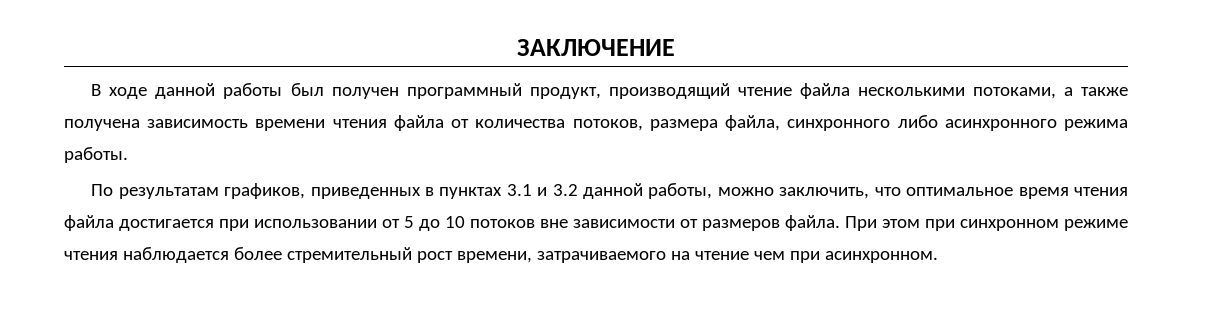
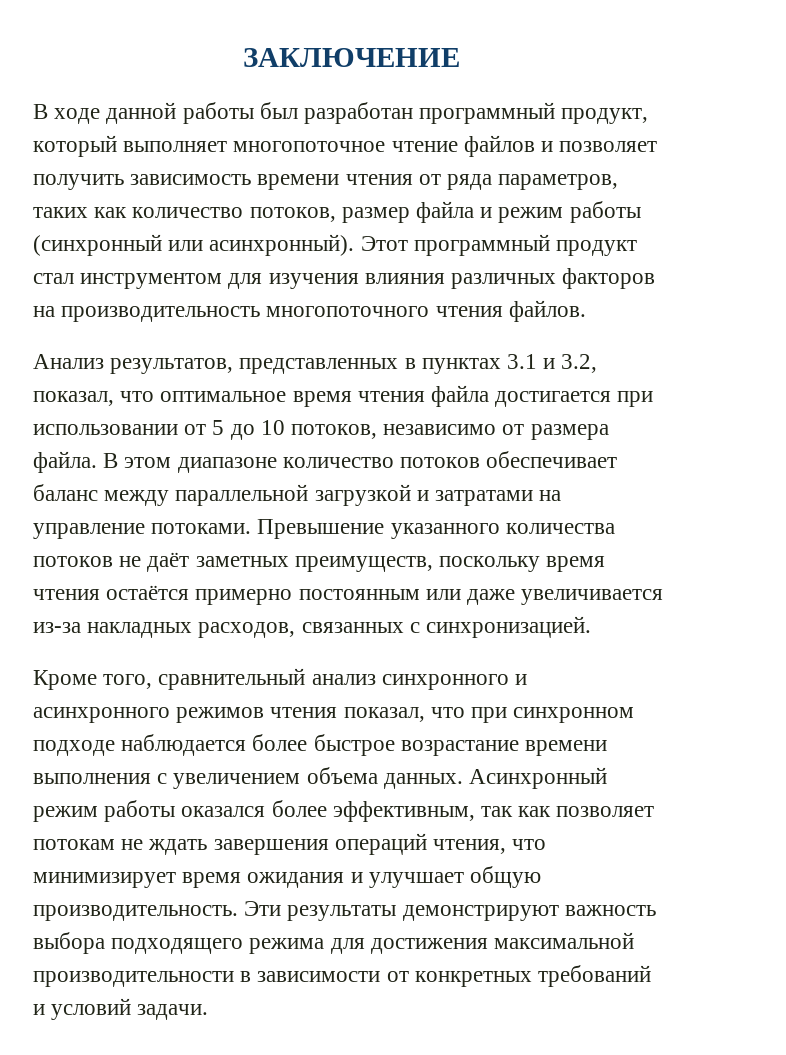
- В ходе данной работы был получен программный продукт, производящий чтение файла несколькими потоками, а также получена зависимость времени чтения файла от количества потоков, размера файла, синхронного либо асинхронного режима работы.
- По результатам графиков, приведенных в пунктах 3.1 и 3.2 данной работы, можно заключить, что оптимальное время чтения файла достигается при использовании от 5 до 10 потоков вне зависимости от размеров файла. При этом при синхронном режиме чтения наблюдается более стремительный рост времени, затрачиваемого на чтение чем при асинхронном.
+ В ходе данной работы был разработан программный продукт, который выполняет многопоточное чтение файлов и позволяет получить зависимость времени чтения от ряда параметров, таких как количество потоков, размер файла и режим работы (синхронный или асинхронный). Этот программный продукт стал инструментом для изучения влияния различных факторов на производительность многопоточного чтения файлов.
+ Анализ результатов, представленных в пунктах 3.1 и 3.2, показал, что оптимальное время чтения файла достигается при использовании от 5 до 10 потоков, независимо от размера файла. В этом диапазоне количество потоков обеспечивает баланс между параллельной загрузкой и затратами на управление потоками. Превышение указанного количества потоков не даёт заметных преимуществ, поскольку время чтения остаётся примерно постоянным или даже увеличивается из-за накладных расходов, связанных с синхронизацией.
+ Кроме того, сравнительный анализ синхронного и асинхронного режимов чтения показал, что при синхронном подходе наблюдается более быстрое возрастание времени выполнения с увеличением объема данных. Асинхронный режим работы оказался более эффективным, так как позволяет потокам не ждать завершения операций чтения, что минимизирует время ожидания и улучшает общую производительность. Эти результаты демонстрируют важность выбора подходящего режима для достижения максимальной производительности в зависимости от конкретных требований и условий задачи.

